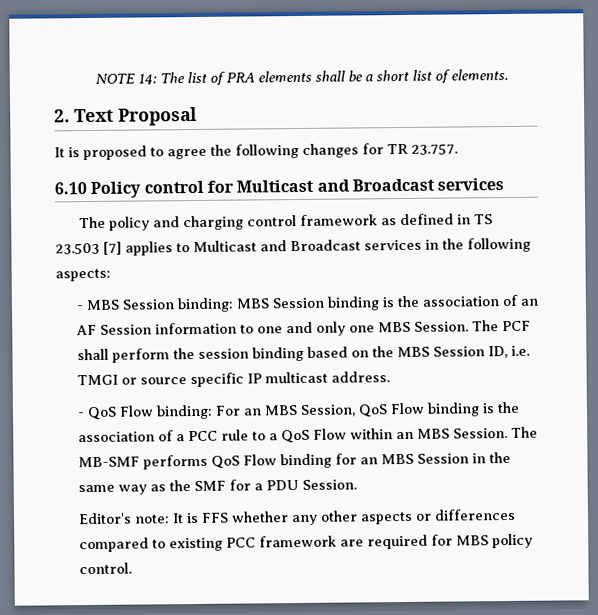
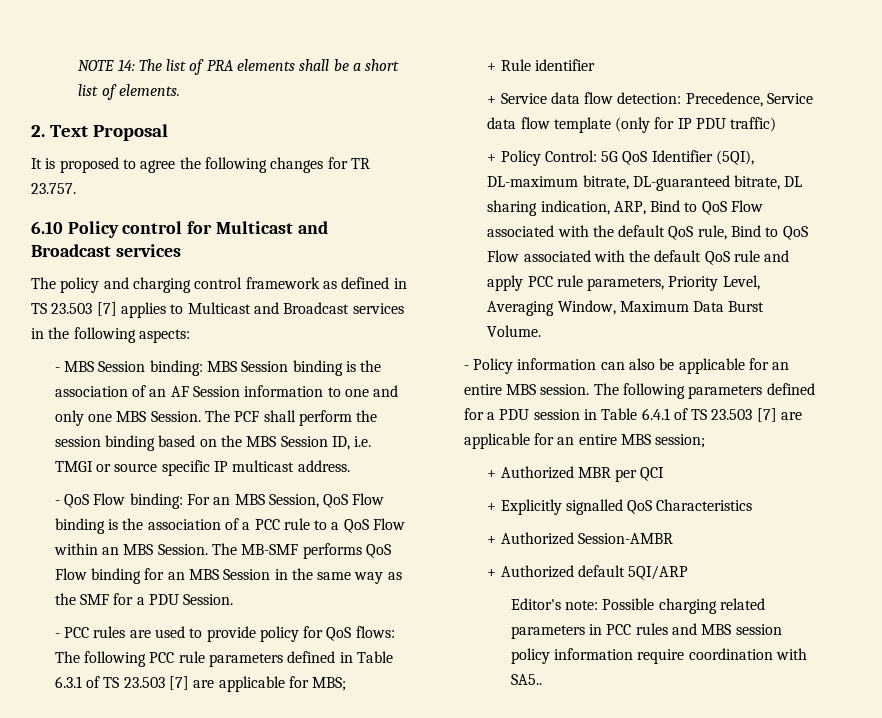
- Editor's note: It is FFS whether any other aspects or differences compared to existing PCC framework are required for MBS policy control.
+ - PCC rules are used to provide policy for QoS flows: The following PCC rule parameters defined in Table 6.3.1 of TS 23.503 [7] are applicable for MBS;
+ + Rule identifier
+ + Service data flow detection: Precedence, Service data flow template (only for IP PDU traffic)
+ + Policy Control: 5G QoS Identifier (5QI), DL-maximum bitrate, DL-guaranteed bitrate, DL sharing indication, ARP, Bind to QoS Flow associated with the default QoS rule, Bind to QoS Flow associated with the default QoS rule and apply PCC rule parameters, Priority Level, Averaging Window, Maximum Data Burst Volume.
+ - Policy information can also be applicable for an entire MBS session. The following parameters defined for a PDU session in Table 6.4.1 of TS 23.503 [7] are applicable for an entire MBS session;
+ + Authorized MBR per QCI
+ + Explicitly signalled QoS Characteristics
+ + Authorized Session-AMBR
+ + Authorized default 5QI/ARP
+ Editor's note: Possible charging related parameters in PCC rules and MBS session policy information require coordination with SA5..

